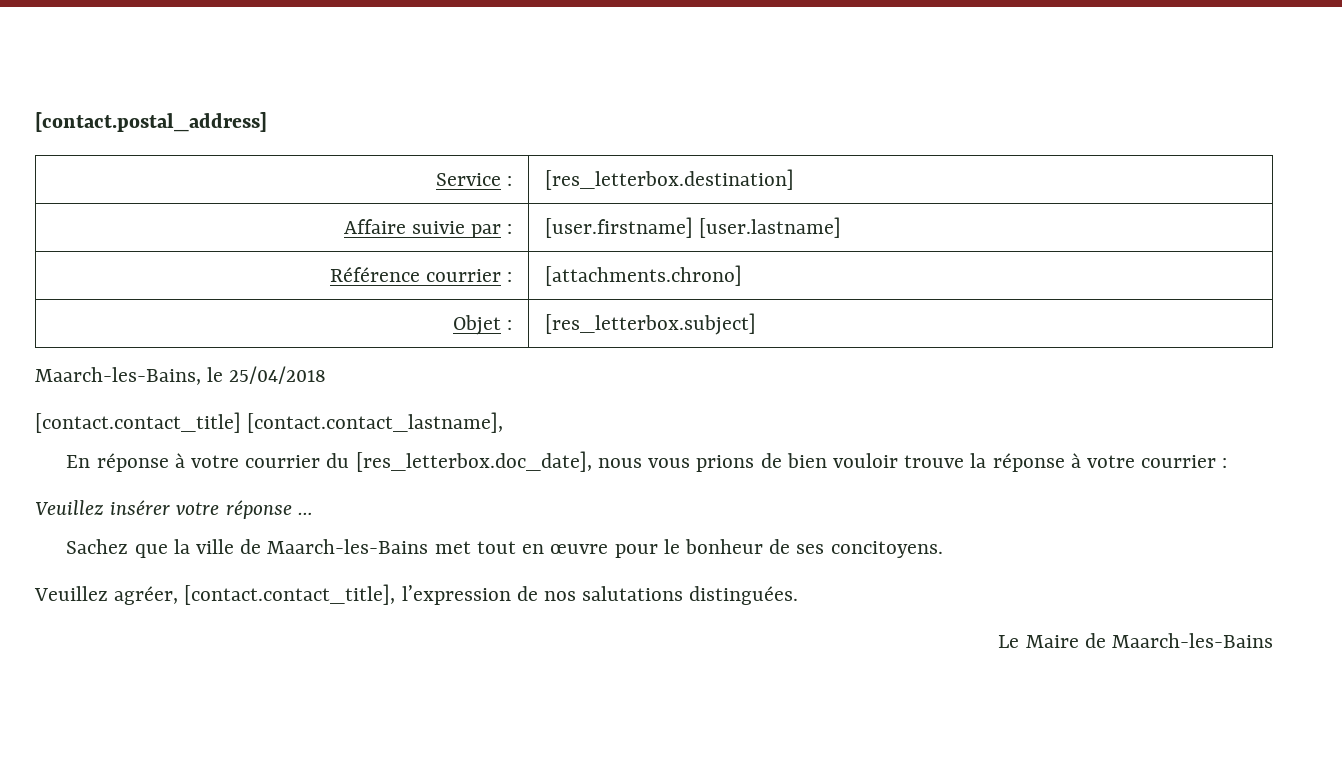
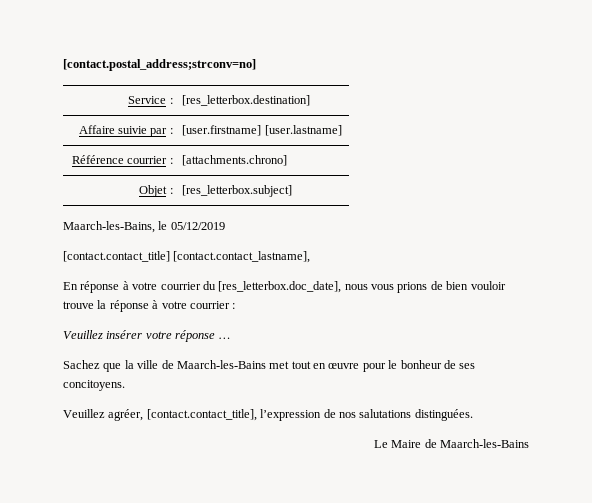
- [contact.postal_address]
+ [contact.postal_address;strconv=no]
- Maarch-les-Bains, le 25/04/2018
+ Maarch-les-Bains, le 05/12/2019

